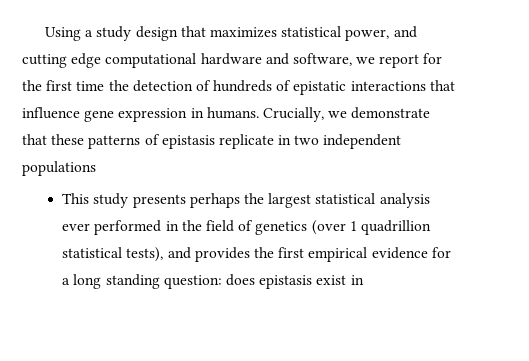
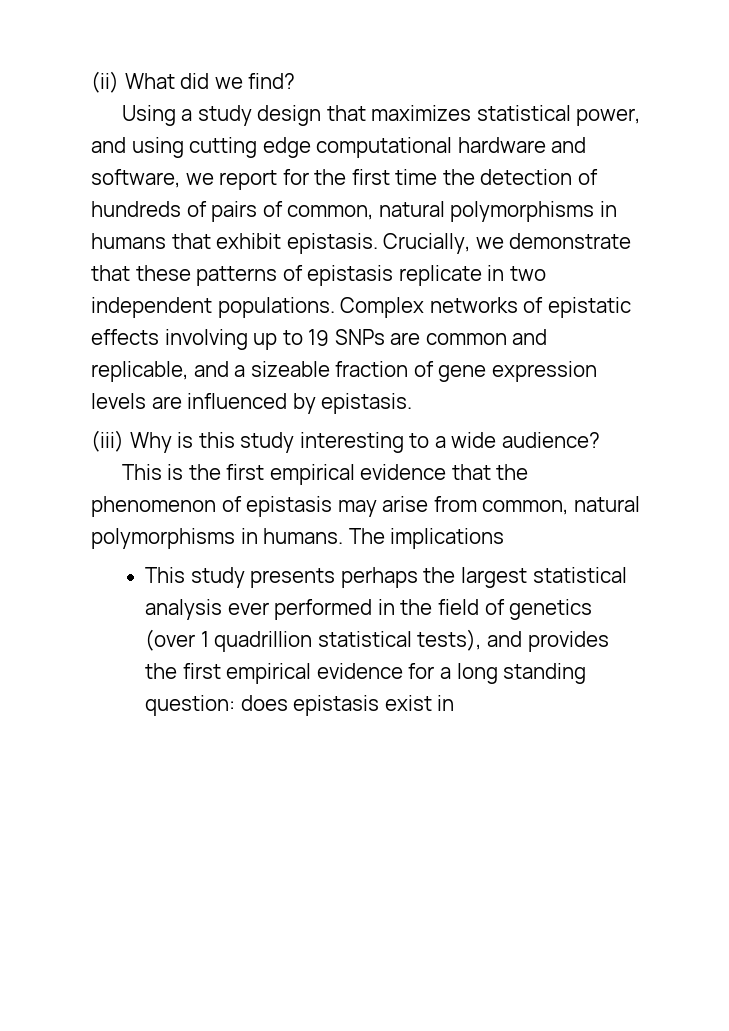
+ (ii) What did we find?
- Using a study design that maximizes statistical power, and cutting edge computational hardware and software, we report for the first time the detection of hundreds of epistatic interactions that influence gene expression in humans.
+ Using a study design that maximizes statistical power, and using cutting edge computational hardware and software, we report for the first time the detection of hundreds of pairs of common, natural polymorphisms in humans that exhibit epistasis.
- Crucially, we demonstrate that these patterns of epistasis replicate in two independent populations
+ Crucially, we demonstrate that these patterns of epistasis replicate in two independent populations. Complex networks of epistatic effects involving up to 19 SNPs are common and replicable, and a sizeable fraction of gene expression levels are influenced by epistasis.
+ (iii) Why is this study interesting to a wide audience?
+ This is the first empirical evidence that the phenomenon of epistasis may arise from common, natural polymorphisms in humans. The implications

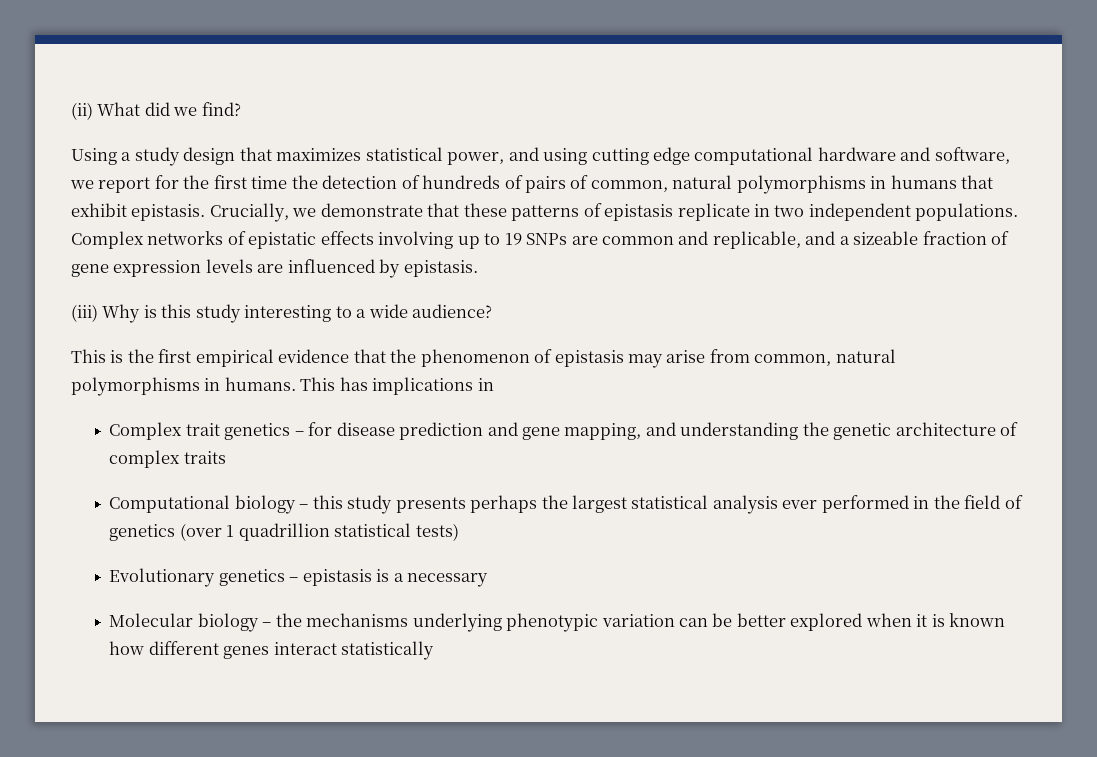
- The implications
- This study presents perhaps the largest statistical analysis ever performed in the field of genetics (over 1 quadrillion statistical tests), and provides the first empirical evidence for a long standing question: does epistasis exist in
+ This has implications in
+ Complex trait genetics – for disease prediction and gene mapping, and understanding the genetic architecture of complex traits
+ Computational biology – this study presents perhaps the largest statistical analysis ever performed in the field of genetics (over 1 quadrillion statistical tests)
+ Evolutionary genetics – epistasis is a necessary
+ Molecular biology – the mechanisms underlying phenotypic variation can be better explored when it is known how different genes interact statistically

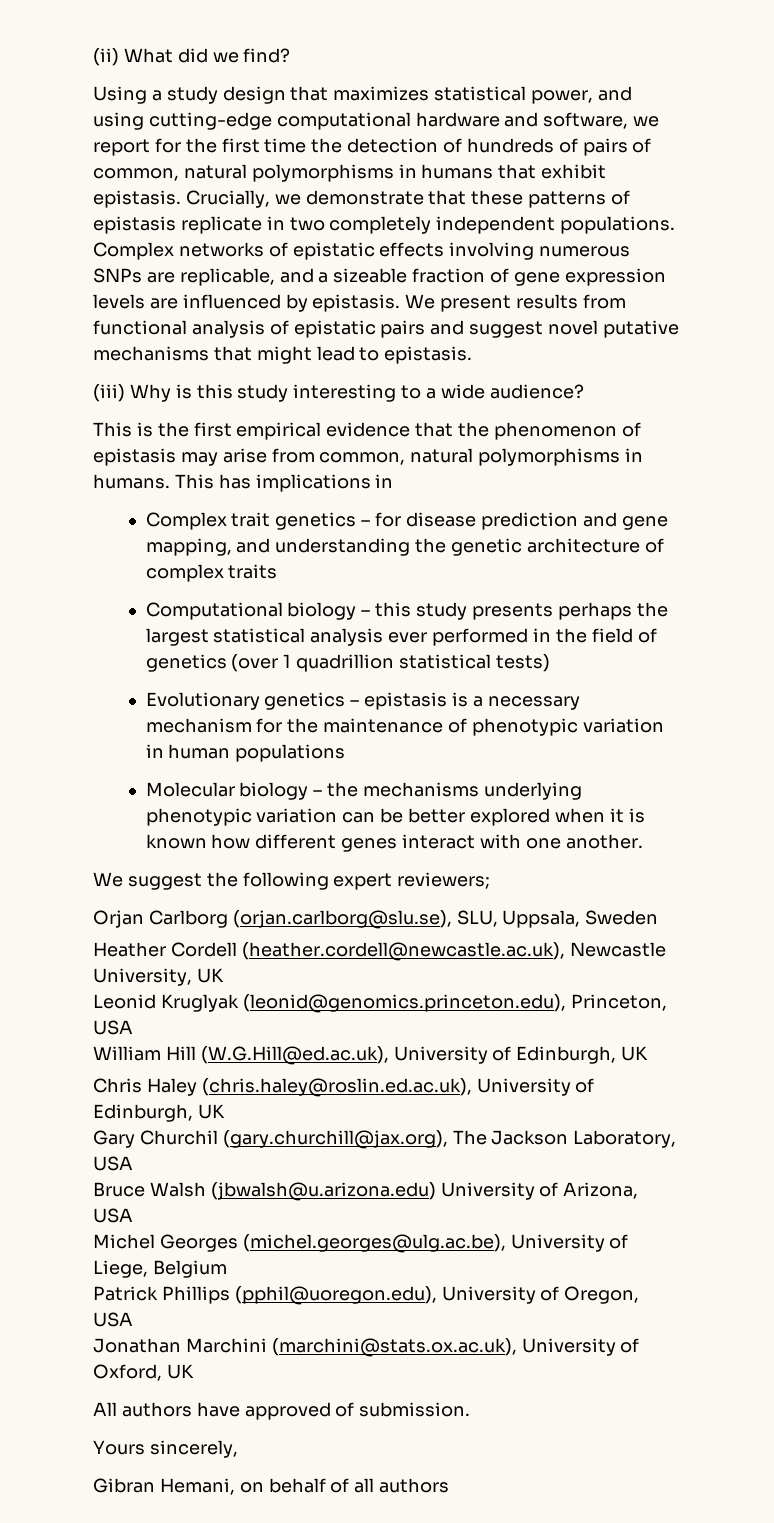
- Using a study design that maximizes statistical power, and using cutting edge computational hardware and software, we report for the first time the detection of hundreds of pairs of common, natural polymorphisms in humans that exhibit epistasis.
+ Using a study design that maximizes statistical power, and using cutting-edge computational hardware and software, we report for the first time the detection of hundreds of pairs of common, natural polymorphisms in humans that exhibit epistasis.
- Crucially, we demonstrate that these patterns of epistasis replicate in two independent populations.
+ Crucially, we demonstrate that these patterns of epistasis replicate in two completely independent populations.
- Complex networks of epistatic effects involving up to 19 SNPs are common and replicable, and a sizeable fraction of gene expression levels are influenced by epistasis.
+ Complex networks of epistatic effects involving numerous SNPs are replicable, and a sizeable fraction of gene expression levels are influenced by epistasis. We present results from functional analysis of epistatic pairs and suggest novel putative mechanisms that might lead to epistasis.
- Evolutionary genetics – epistasis is a necessary
+ Evolutionary genetics – epistasis is a necessary mechanism for the maintenance of phenotypic variation in human populations
- Molecular biology – the mechanisms underlying phenotypic variation can be better explored when it is known how different genes interact statistically
+ Molecular biology – the mechanisms underlying phenotypic variation can be better explored when it is known how different genes interact with one another.
+ We suggest the following expert reviewers;
+ Orjan Carlborg (orjan.carlborg@slu.se), SLU, Uppsala, Sweden
+ Heather Cordell (heather.cordell@newcastle.ac.uk), Newcastle University, UK
+ Leonid Kruglyak (leonid@genomics.princeton.edu), Princeton, USA
+ William Hill (W.G.Hill@ed.ac.uk), University of Edinburgh, UK
+ Chris Haley (chris.haley@roslin.ed.ac.uk), University of Edinburgh, UK
+ Gary Churchil (gary.churchill@jax.org), The Jackson Laboratory, USA
+ Bruce Walsh (jbwalsh@u.arizona.edu) University of Arizona, USA
+ Michel Georges (michel.georges@ulg.ac.be), University of Liege, Belgium
+ Patrick Phillips (pphil@uoregon.edu), University of Oregon, USA
+ Jonathan Marchini (marchini@stats.ox.ac.uk), University of Oxford, UK
+ All authors have approved of submission.
+ Yours sincerely,
+ Gibran Hemani, on behalf of all authors

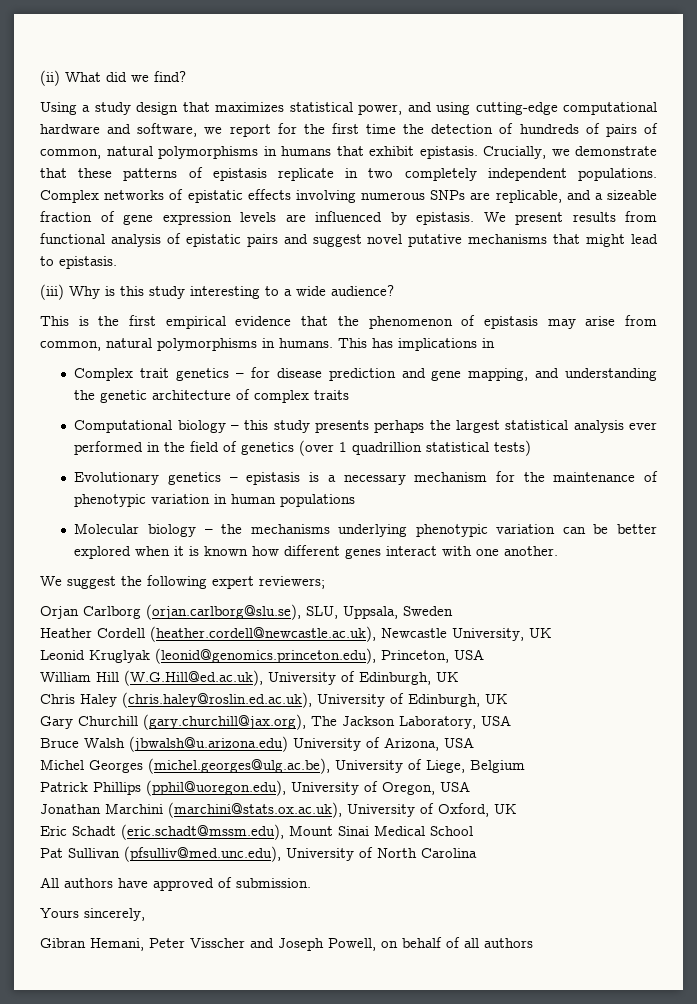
- Gary Churchil (gary.churchill@jax.org), The Jackson Laboratory, USA
+ Gary Churchill (gary.churchill@jax.org), The Jackson Laboratory, USA
+ Eric Schadt (eric.schadt@mssm.edu), Mount Sinai Medical School
+ Pat Sullivan (pfsulliv@med.unc.edu), University of North Carolina
- Gibran Hemani, on behalf of all authors
+ Gibran Hemani, Peter Visscher and Joseph Powell, on behalf of all authors

